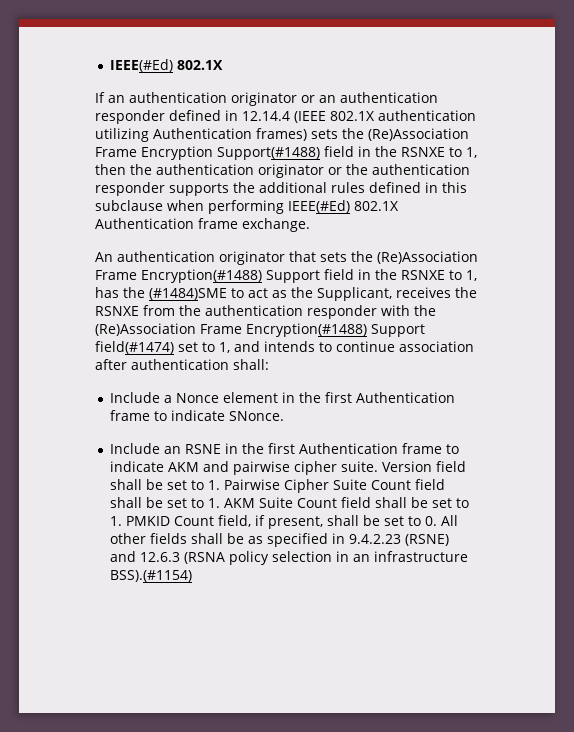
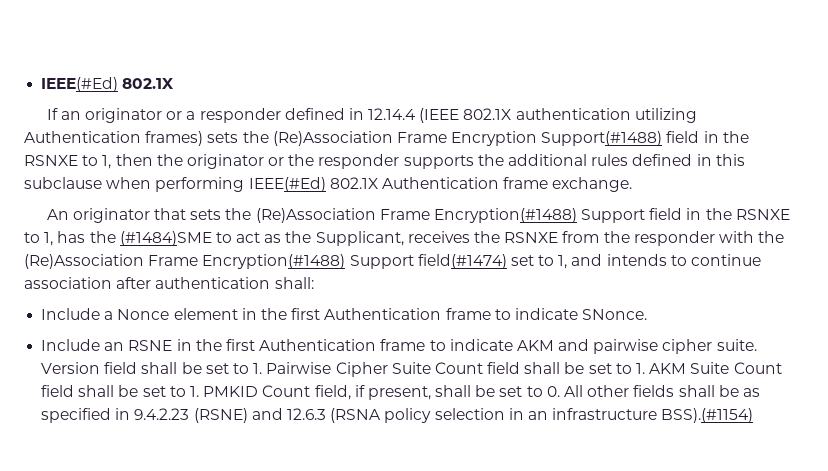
- If an authentication originator or an authentication responder defined in 12.14.4 (IEEE 802.1X authentication utilizing Authentication frames) sets the (Re)Association Frame Encryption Support(#1488) field in the RSNXE to 1, then the authentication originator or the authentication responder supports the additional rules defined in this subclause when performing IEEE(#Ed) 802.1X Authentication frame exchange.
+ If an originator or a responder defined in 12.14.4 (IEEE 802.1X authentication utilizing Authentication frames) sets the (Re)Association Frame Encryption Support(#1488) field in the RSNXE to 1, then the originator or the responder supports the additional rules defined in this subclause when performing IEEE(#Ed) 802.1X Authentication frame exchange.
- An authentication originator that sets the (Re)Association Frame Encryption(#1488) Support field in the RSNXE to 1, has the (#1484)SME to act as the Supplicant, receives the RSNXE from the authentication responder with the (Re)Association Frame Encryption(#1488) Support field(#1474) set to 1, and intends to continue association after authentication shall:
+ An originator that sets the (Re)Association Frame Encryption(#1488) Support field in the RSNXE to 1, has the (#1484)SME to act as the Supplicant, receives the RSNXE from the responder with the (Re)Association Frame Encryption(#1488) Support field(#1474) set to 1, and intends to continue association after authentication shall:

